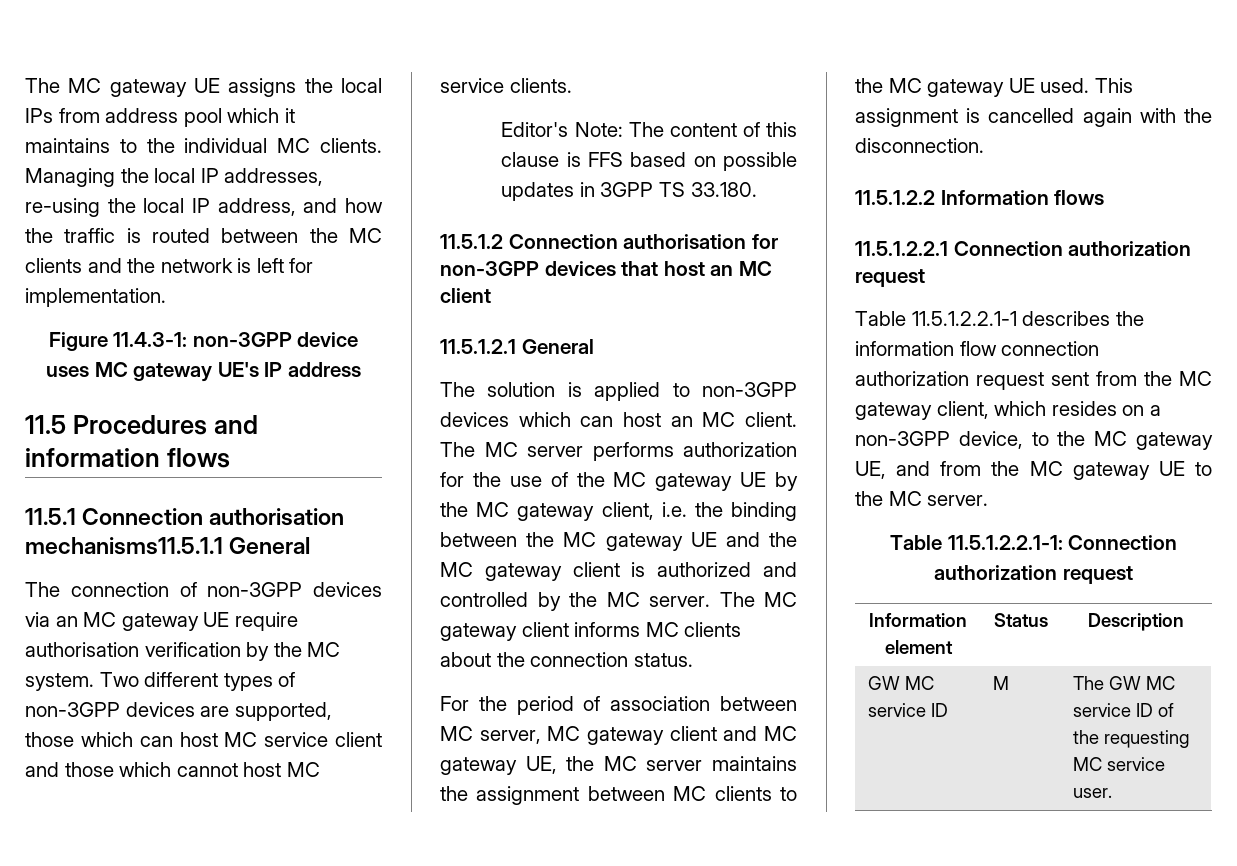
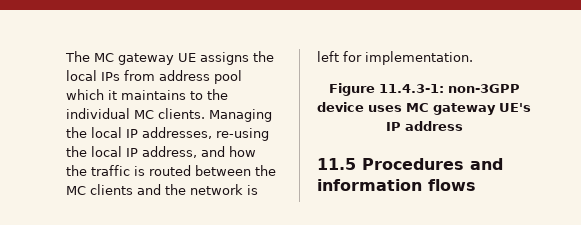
- 11.5.1 Connection authorisation mechanisms11.5.1.1 General
- The connection of non-3GPP devices via an MC gateway UE require authorisation verification by the MC system. Two different types of non-3GPP devices are supported, those which can host MC service client and those which cannot host MC service clients.
- Editor's Note: The content of this clause is FFS based on possible updates in 3GPP TS 33.180.
- 11.5.1.2 Connection authorisation for non-3GPP devices that host an MC client
- 11.5.1.2.1 General
- The solution is applied to non-3GPP devices which can host an MC client. The MC server performs authorization for the use of the MC gateway UE by the MC gateway client, i.e. the binding between the MC gateway UE and the MC gateway client is authorized and controlled by the MC server. The MC gateway client informs MC clients about the connection status.
- For the period of association between MC server, MC gateway client and MC gateway UE, the MC server maintains the assignment between MC clients to the MC gateway UE used. This assignment is cancelled again with the disconnection.
- 11.5.1.2.2 Information flows
- 11.5.1.2.2.1 Connection authorization request
- Table 11.5.1.2.2.1-1 describes the information flow connection authorization request sent from the MC gateway client, which resides on a non-3GPP device, to the MC gateway UE, and from the MC gateway UE to the MC server.
- Table 11.5.1.2.2.1-1: Connection authorization request
- Information element | Status | Description
- GW MC service ID | M | The GW MC service ID of the requesting MC service user.

